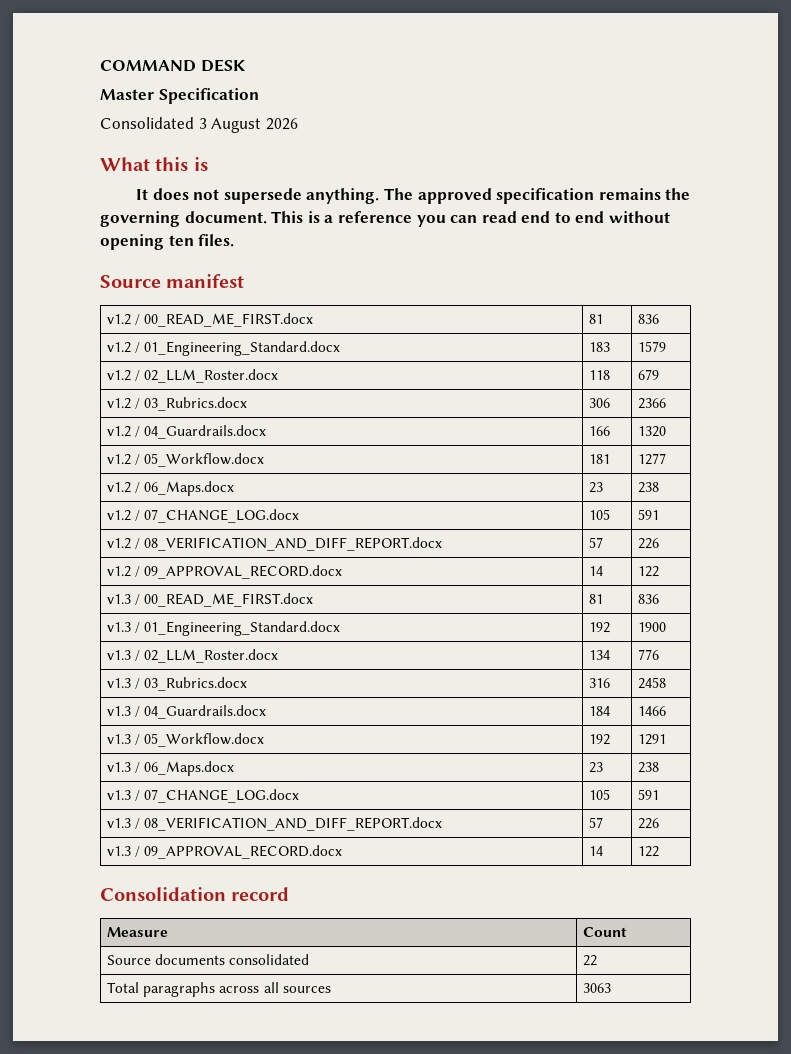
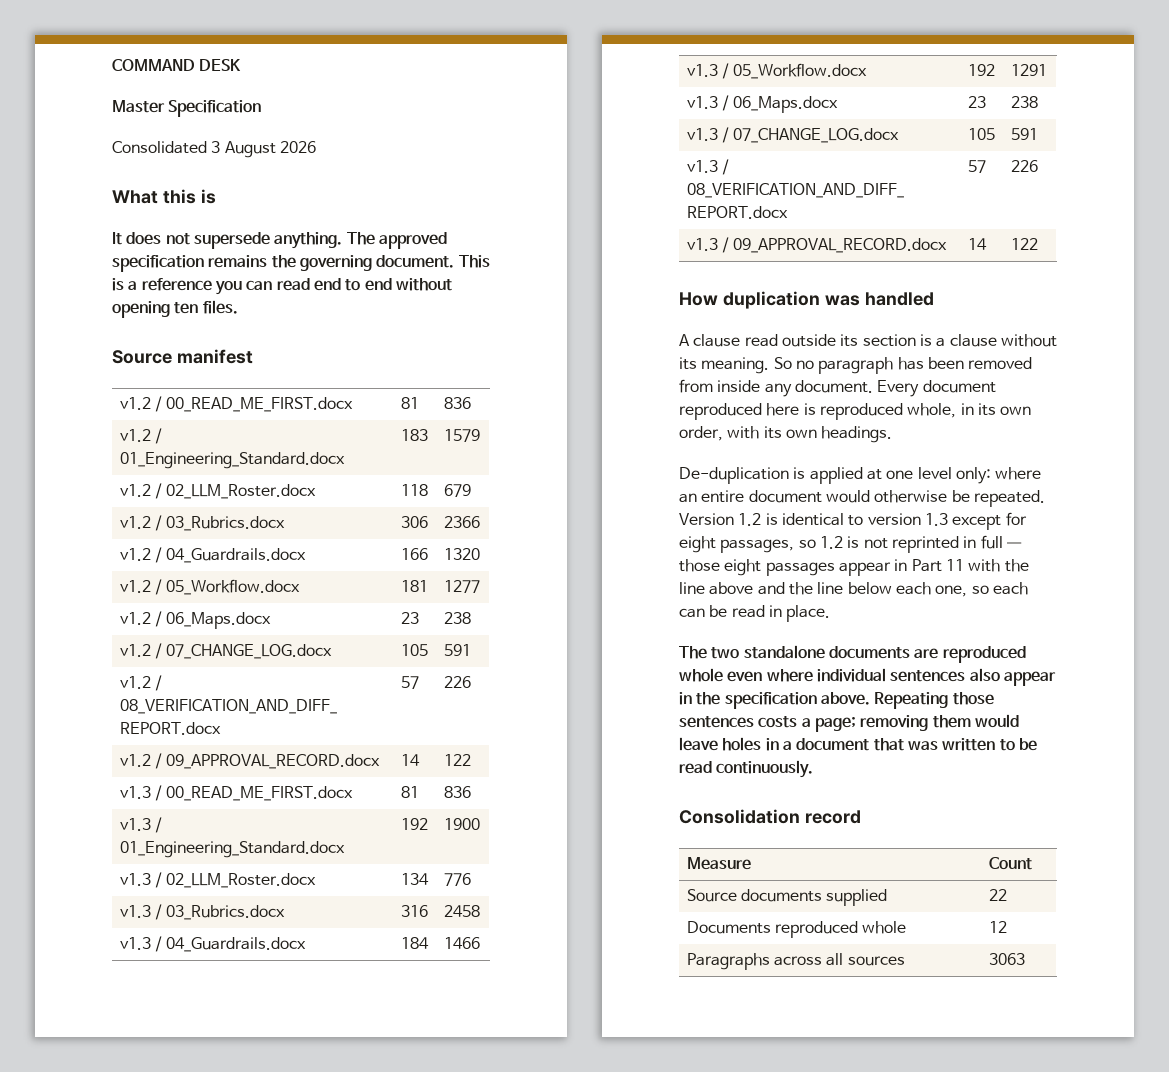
+ How duplication was handled
+ A clause read outside its section is a clause without its meaning. So no paragraph has been removed from inside any document. Every document reproduced here is reproduced whole, in its own order, with its own headings.
+ De-duplication is applied at one level only: where an entire document would otherwise be repeated. Version 1.2 is identical to version 1.3 except for eight passages, so 1.2 is not reprinted in full — those eight passages appear in Part 11 with the line above and the line below each one, so each can be read in place.
+ The two standalone documents are reproduced whole even where individual sentences also appear in the specification above. Repeating those sentences costs a page; removing them would leave holes in a document that was written to be read continuously.
- Source documents consolidated | 22
+ Source documents supplied | 22
- Total paragraphs across all sources | 3063
+ Documents reproduced whole | 12
+ Paragraphs across all sources | 3063

